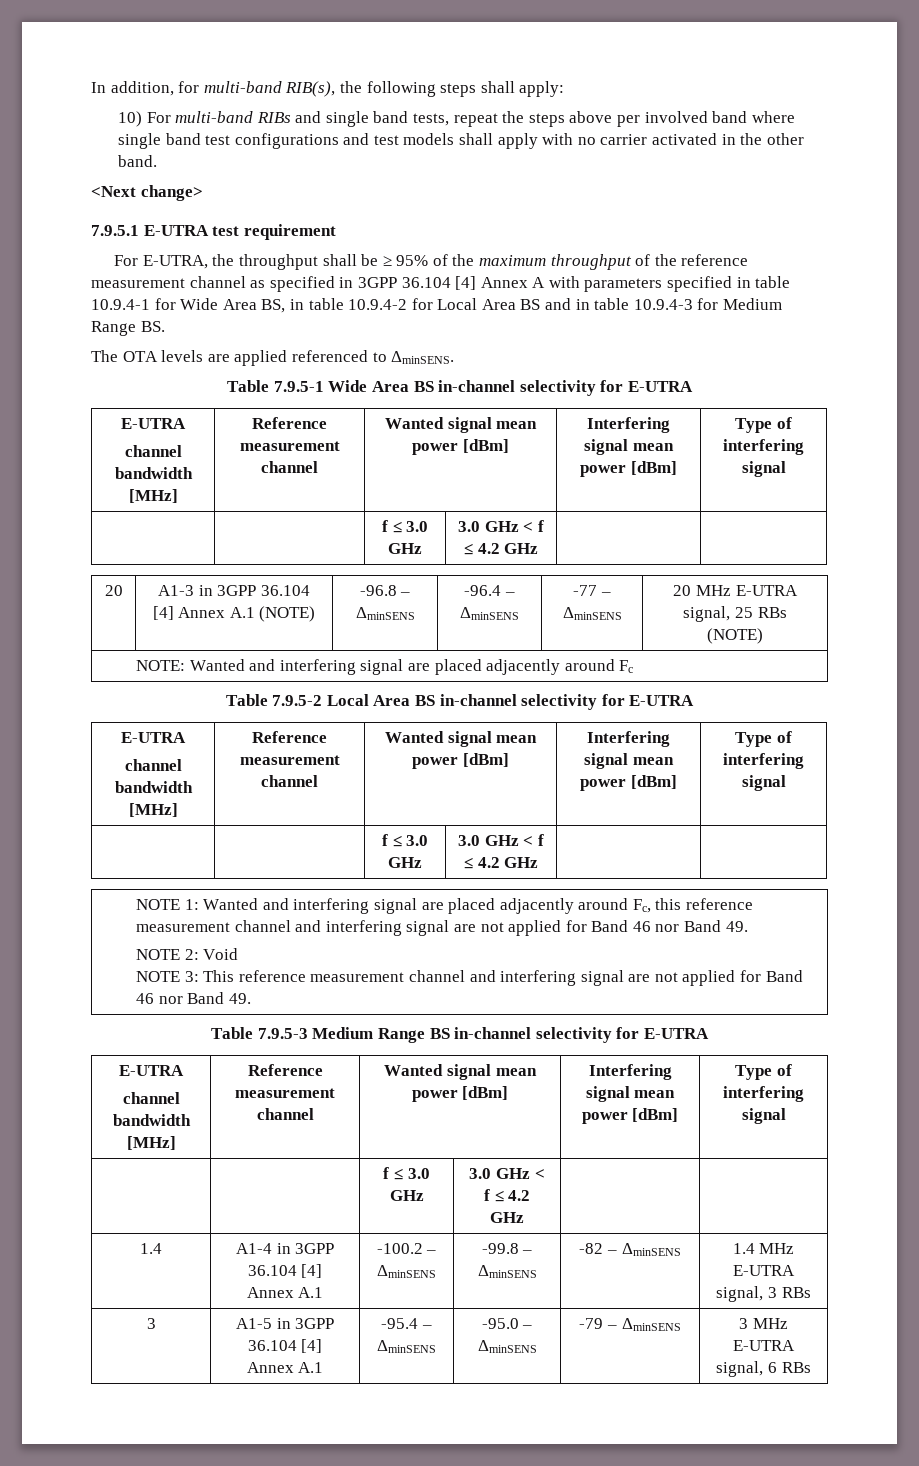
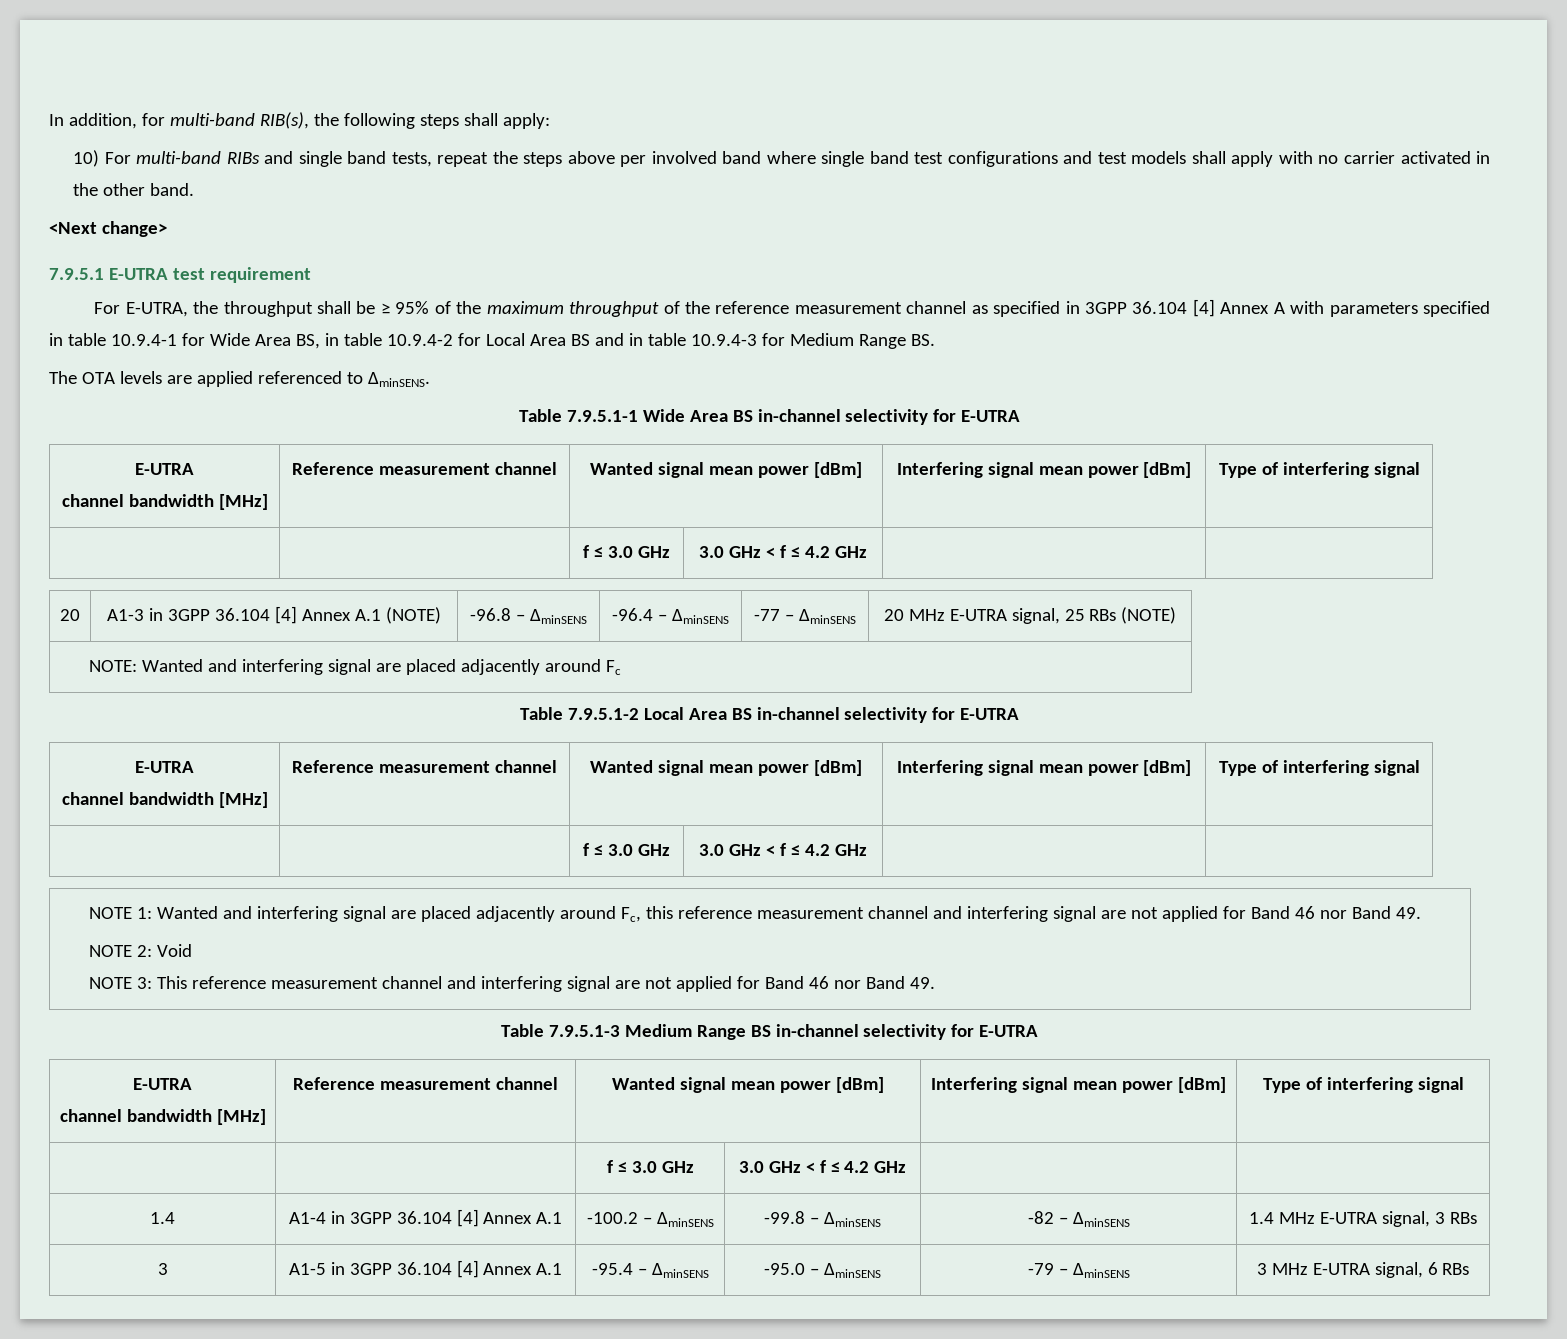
- Table 7.9.5-1 Wide Area BS in-channel selectivity for E-UTRA
+ Table 7.9.5.1-1 Wide Area BS in-channel selectivity for E-UTRA
- Table 7.9.5-2 Local Area BS in-channel selectivity for E-UTRA
+ Table 7.9.5.1-2 Local Area BS in-channel selectivity for E-UTRA
- Table 7.9.5-3 Medium Range BS in-channel selectivity for E-UTRA
+ Table 7.9.5.1-3 Medium Range BS in-channel selectivity for E-UTRA

